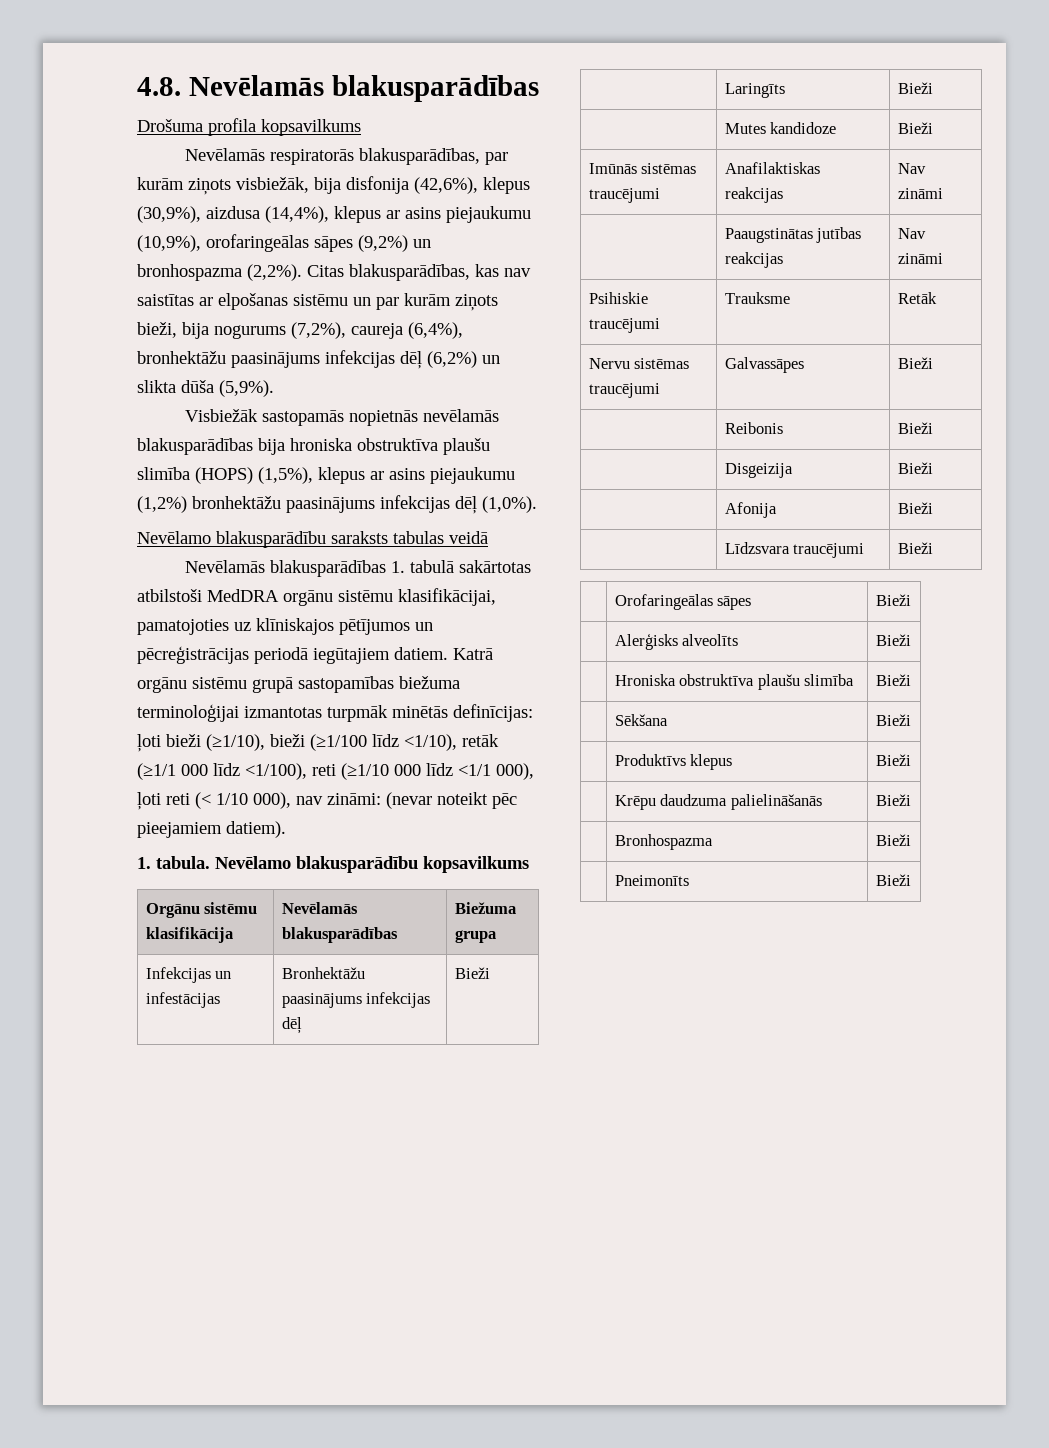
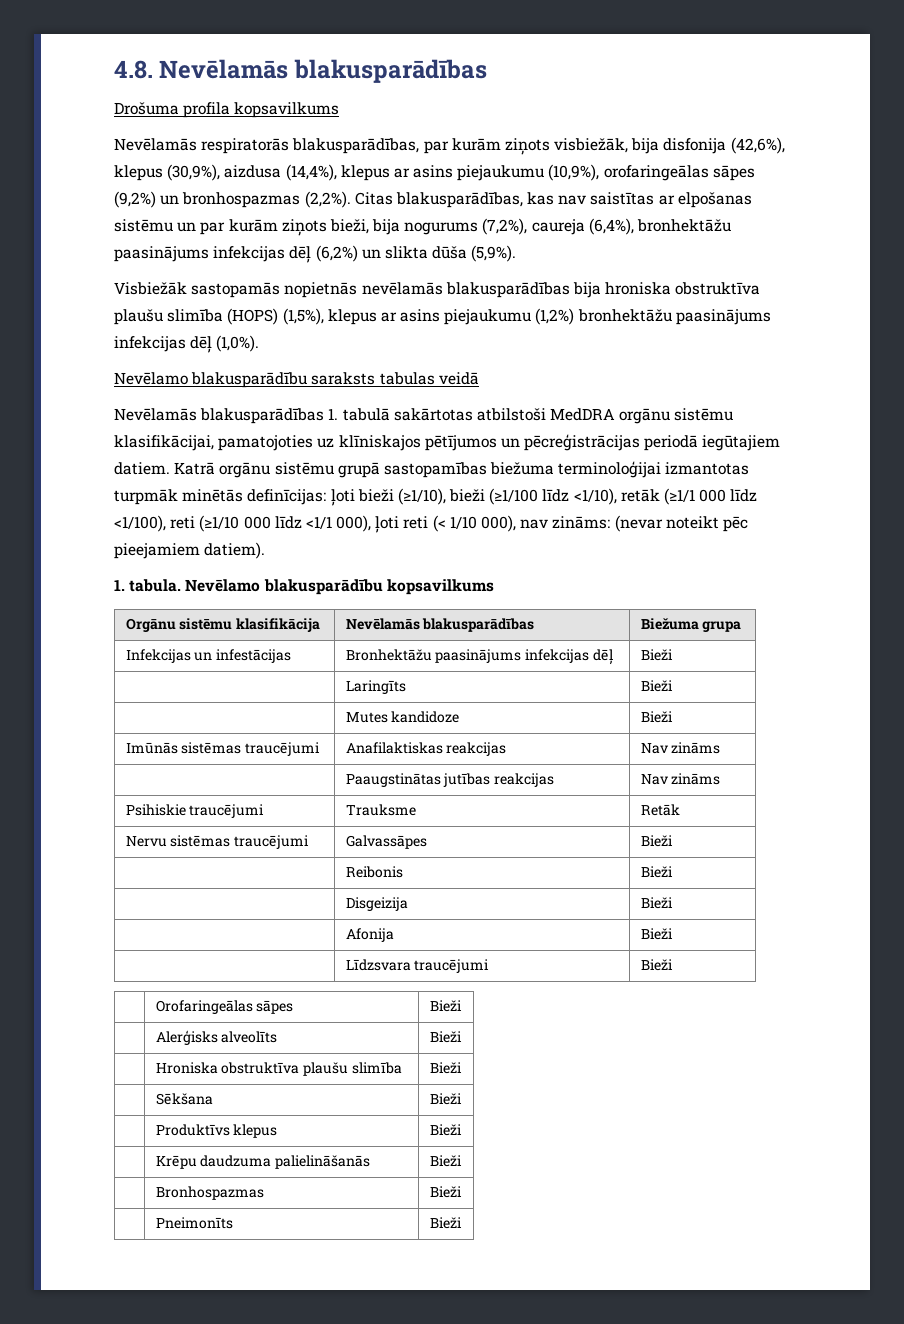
- Nevēlamās respiratorās blakusparādības, par kurām ziņots visbiežāk, bija disfonija (42,6%), klepus (30,9%), aizdusa (14,4%), klepus ar asins piejaukumu (10,9%), orofaringeālas sāpes (9,2%) un bronhospazma (2,2%).
+ Nevēlamās respiratorās blakusparādības, par kurām ziņots visbiežāk, bija disfonija (42,6%), klepus (30,9%), aizdusa (14,4%), klepus ar asins piejaukumu (10,9%), orofaringeālas sāpes (9,2%) un bronhospazmas (2,2%).
- Katrā orgānu sistēmu grupā sastopamības biežuma terminoloģijai izmantotas turpmāk minētās definīcijas: ļoti bieži (≥1/10), bieži (≥1/100 līdz <1/10), retāk (≥1/1 000 līdz <1/100), reti (≥1/10 000 līdz <1/1 000), ļoti reti (< 1/10 000), nav zināmi: (nevar noteikt pēc pieejamiem datiem).
+ Katrā orgānu sistēmu grupā sastopamības biežuma terminoloģijai izmantotas turpmāk minētās definīcijas: ļoti bieži (≥1/10), bieži (≥1/100 līdz <1/10), retāk (≥1/1 000 līdz <1/100), reti (≥1/10 000 līdz <1/1 000), ļoti reti (< 1/10 000), nav zināms: (nevar noteikt pēc pieejamiem datiem).
- Imūnās sistēmas traucējumi | Anafilaktiskas reakcijas | Nav zināmi
+ Imūnās sistēmas traucējumi | Anafilaktiskas reakcijas | Nav zināms
- | Paaugstinātas jutības reakcijas | Nav zināmi
+ | Paaugstinātas jutības reakcijas | Nav zināms
- | Bronhospazma | Bieži
+ | Bronhospazmas | Bieži

